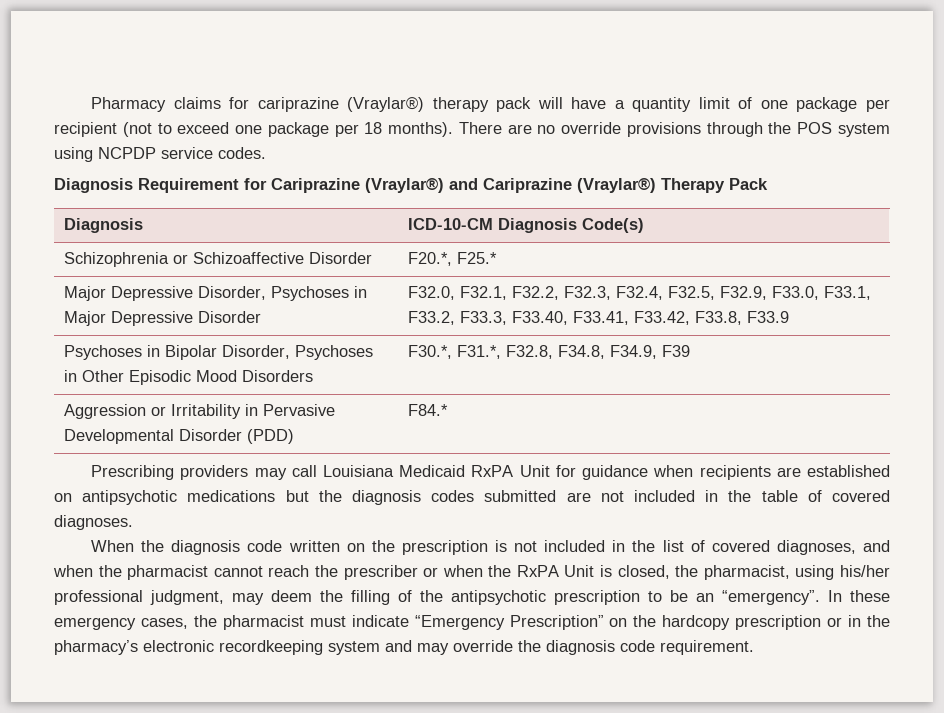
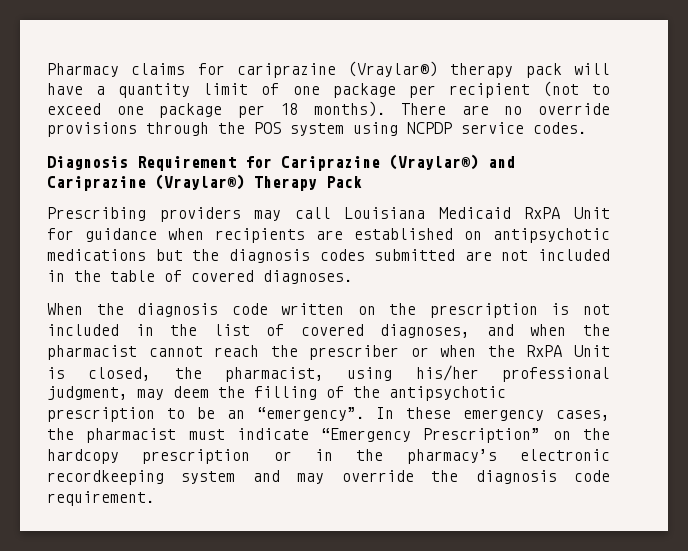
- Diagnosis | ICD-10-CM Diagnosis Code(s)
- Schizophrenia or Schizoaffective Disorder | F20.*, F25.*
- Major Depressive Disorder, Psychoses in Major Depressive Disorder | F32.0, F32.1, F32.2, F32.3, F32.4, F32.5, F32.9, F33.0, F33.1, F33.2, F33.3, F33.40, F33.41, F33.42, F33.8, F33.9
- Psychoses in Bipolar Disorder, Psychoses in Other Episodic Mood Disorders | F30.*, F31.*, F32.8, F34.8, F34.9, F39
- Aggression or Irritability in Pervasive Developmental Disorder (PDD) | F84.*

